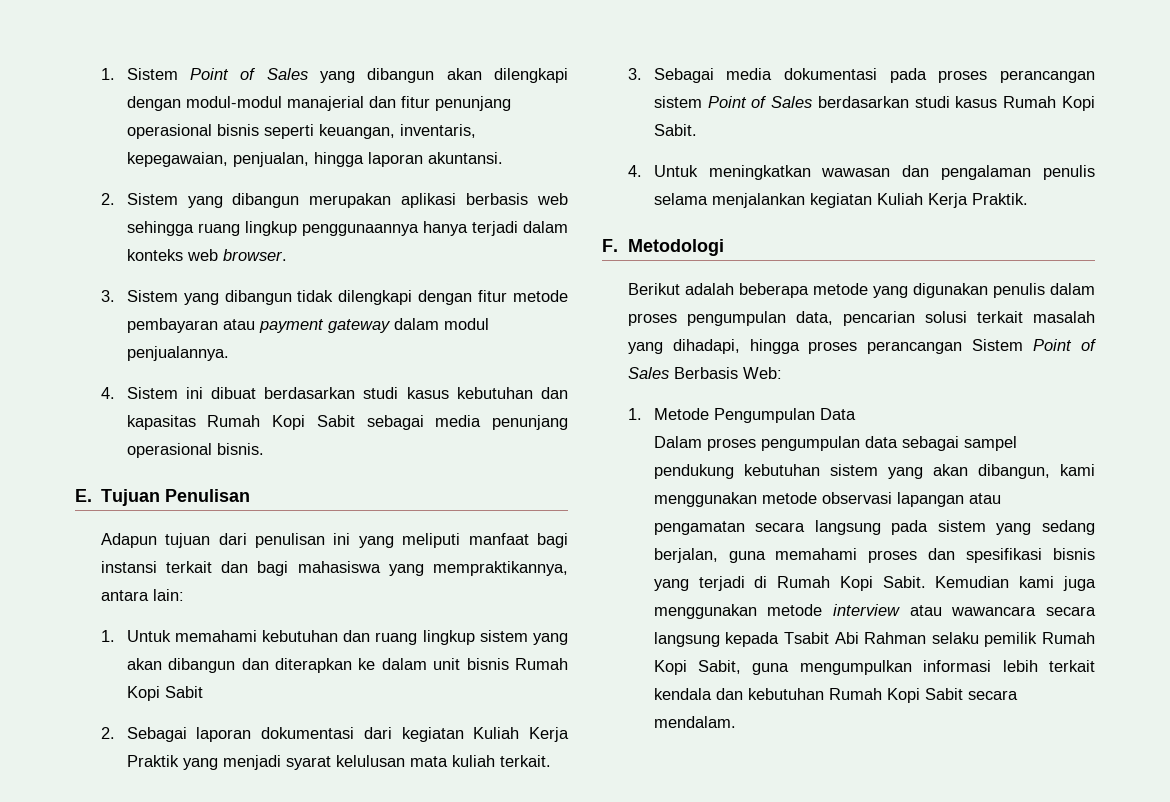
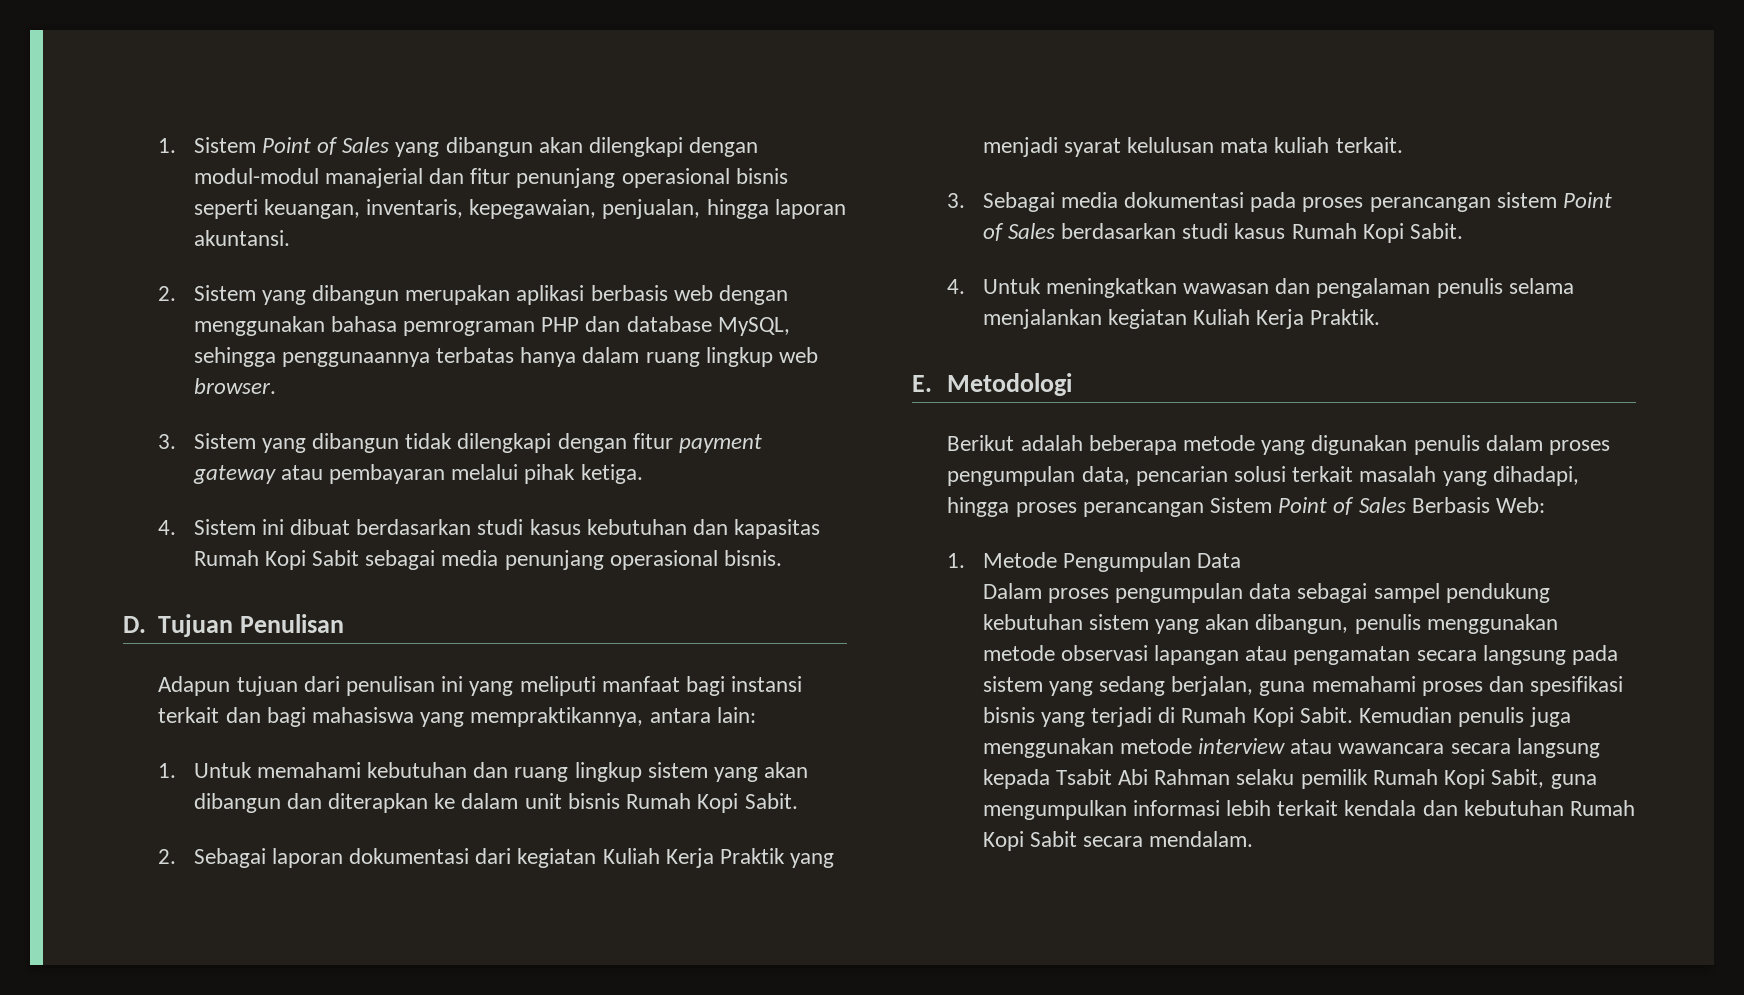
- 2. Sistem yang dibangun merupakan aplikasi berbasis web sehingga ruang lingkup penggunaannya hanya terjadi dalam konteks web browser.
+ 2. Sistem yang dibangun merupakan aplikasi berbasis web dengan menggunakan bahasa pemrograman PHP dan database MySQL, sehingga penggunaannya terbatas hanya dalam ruang lingkup web browser.
- 3. Sistem yang dibangun tidak dilengkapi dengan fitur metode pembayaran atau payment gateway dalam modul penjualannya.
+ 3. Sistem yang dibangun tidak dilengkapi dengan fitur payment gateway atau pembayaran melalui pihak ketiga.
- E. Tujuan Penulisan
+ D. Tujuan Penulisan
- 1. Untuk memahami kebutuhan dan ruang lingkup sistem yang akan dibangun dan diterapkan ke dalam unit bisnis Rumah Kopi Sabit
+ 1. Untuk memahami kebutuhan dan ruang lingkup sistem yang akan dibangun dan diterapkan ke dalam unit bisnis Rumah Kopi Sabit.
- F. Metodologi
+ E. Metodologi
- Dalam proses pengumpulan data sebagai sampel pendukung kebutuhan sistem yang akan dibangun, kami menggunakan metode observasi lapangan atau pengamatan secara langsung pada sistem yang sedang berjalan, guna memahami proses dan spesifikasi bisnis yang terjadi di Rumah Kopi Sabit.
+ Dalam proses pengumpulan data sebagai sampel pendukung kebutuhan sistem yang akan dibangun, penulis menggunakan metode observasi lapangan atau pengamatan secara langsung pada sistem yang sedang berjalan, guna memahami proses dan spesifikasi bisnis yang terjadi di Rumah Kopi Sabit.
- Kemudian kami juga menggunakan metode interview atau wawancara secara langsung kepada Tsabit Abi Rahman selaku pemilik Rumah Kopi Sabit, guna mengumpulkan informasi lebih terkait kendala dan kebutuhan Rumah Kopi Sabit secara mendalam.
+ Kemudian penulis juga menggunakan metode interview atau wawancara secara langsung kepada Tsabit Abi Rahman selaku pemilik Rumah Kopi Sabit, guna mengumpulkan informasi lebih terkait kendala dan kebutuhan Rumah Kopi Sabit secara mendalam.

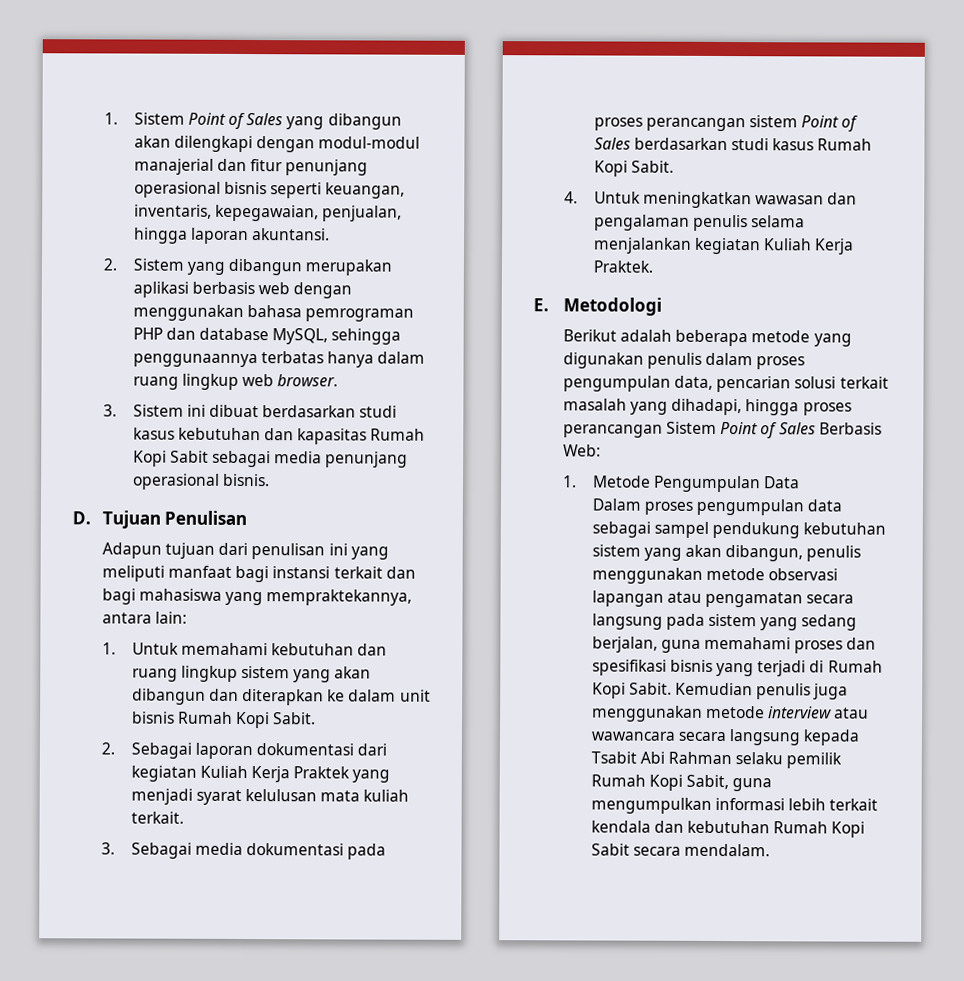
- 3. Sistem yang dibangun tidak dilengkapi dengan fitur payment gateway atau pembayaran melalui pihak ketiga.
- 4. Sistem ini dibuat berdasarkan studi kasus kebutuhan dan kapasitas Rumah Kopi Sabit sebagai media penunjang operasional bisnis.
+ 3. Sistem ini dibuat berdasarkan studi kasus kebutuhan dan kapasitas Rumah Kopi Sabit sebagai media penunjang operasional bisnis.
- Adapun tujuan dari penulisan ini yang meliputi manfaat bagi instansi terkait dan bagi mahasiswa yang mempraktikannya, antara lain:
+ Adapun tujuan dari penulisan ini yang meliputi manfaat bagi instansi terkait dan bagi mahasiswa yang mempraktekannya, antara lain:
- 2. Sebagai laporan dokumentasi dari kegiatan Kuliah Kerja Praktik yang menjadi syarat kelulusan mata kuliah terkait.
+ 2. Sebagai laporan dokumentasi dari kegiatan Kuliah Kerja Praktek yang menjadi syarat kelulusan mata kuliah terkait.
- 4. Untuk meningkatkan wawasan dan pengalaman penulis selama menjalankan kegiatan Kuliah Kerja Praktik.
+ 4. Untuk meningkatkan wawasan dan pengalaman penulis selama menjalankan kegiatan Kuliah Kerja Praktek.

